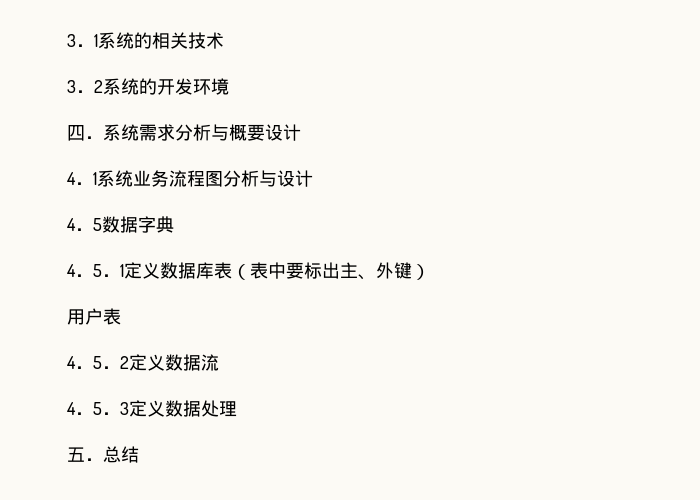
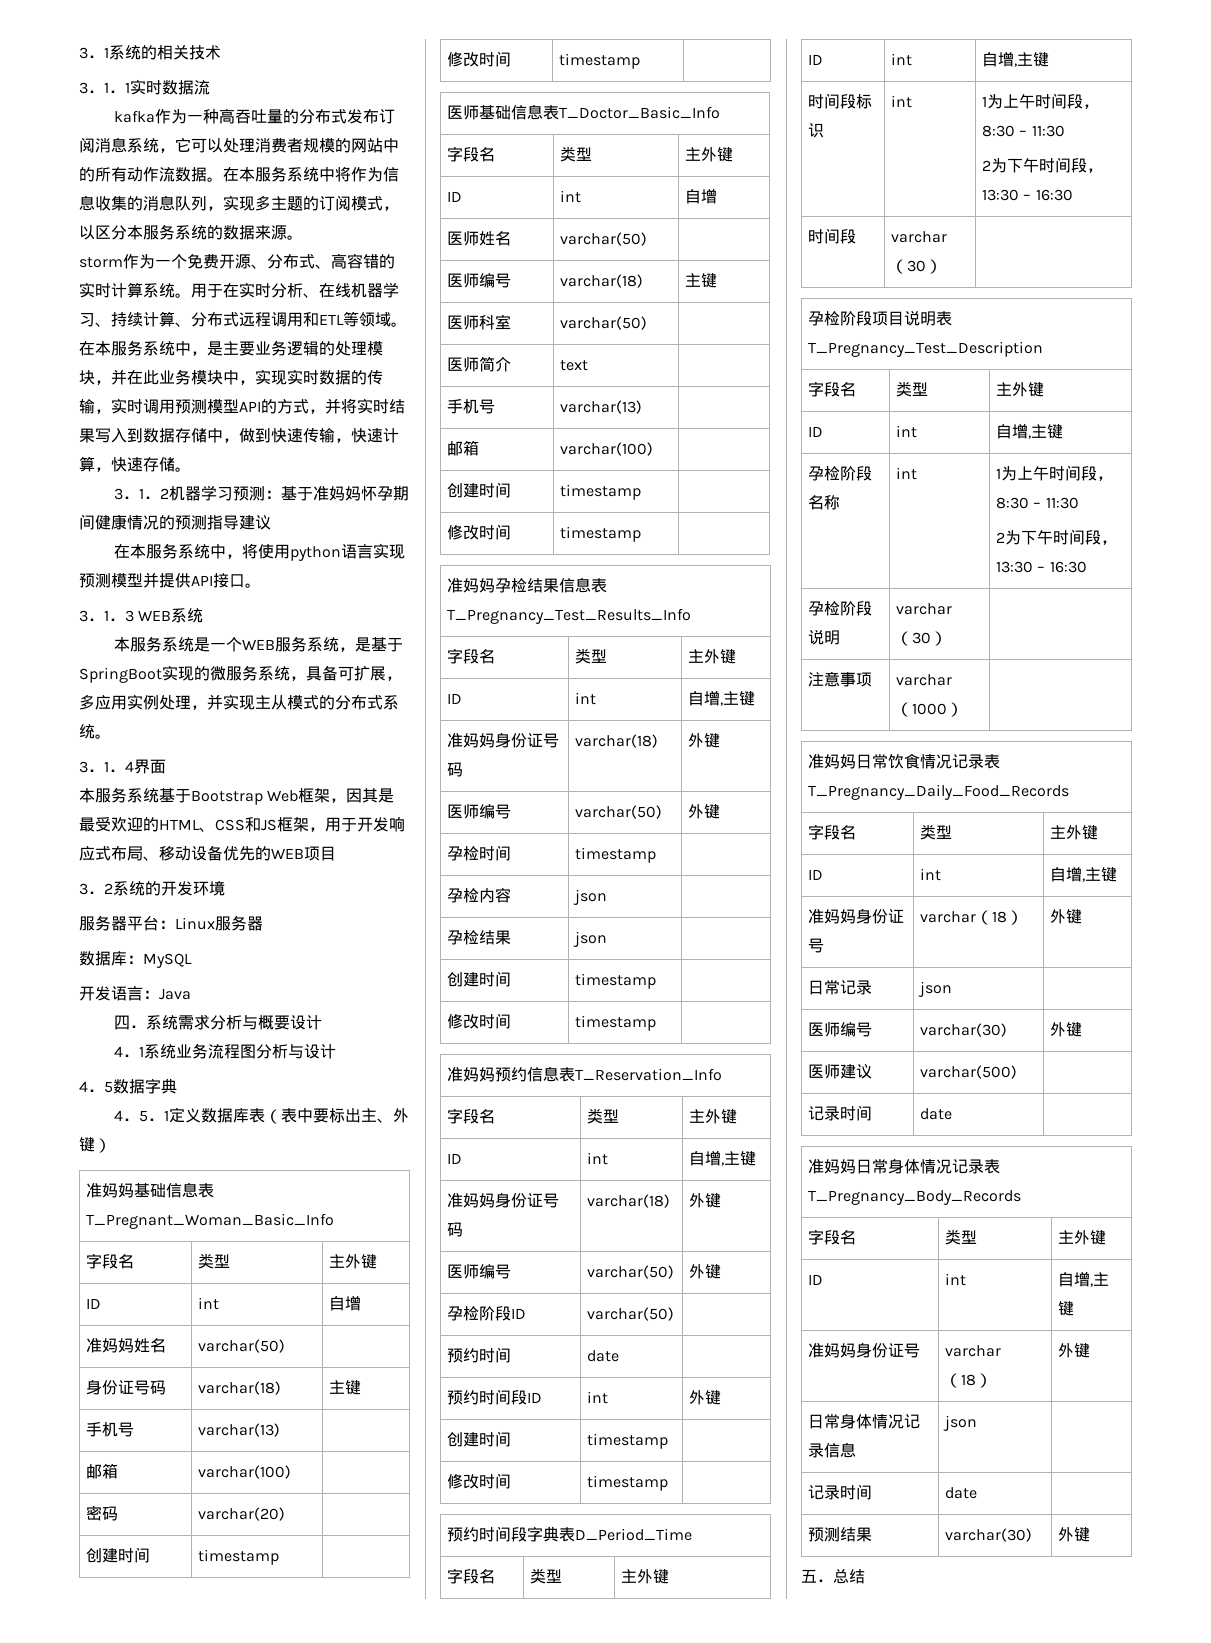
+ 3．1．1实时数据流
+ kafka作为一种高吞吐量的分布式发布订阅消息系统，它可以处理消费者规模的网站中的所有动作流数据。在本服务系统中将作为信息收集的消息队列，实现多主题的订阅模式，以区分本服务系统的数据来源。
+ storm作为一个免费开源、分布式、高容错的实时计算系统。用于在实时分析、在线机器学习、持续计算、分布式远程调用和ETL等领域。在本服务系统中，是主要业务逻辑的处理模块，并在此业务模块中，实现实时数据的传输，实时调用预测模型API的方式，并将实时结果写入到数据存储中，做到快速传输，快速计算，快速存储。
+ 3．1．2机器学习预测：基于准妈妈怀孕期间健康情况的预测指导建议
+ 在本服务系统中，将使用python语言实现预测模型并提供API接口。
+ 3．1．3 WEB系统
+ 本服务系统是一个WEB服务系统，是基于SpringBoot实现的微服务系统，具备可扩展，多应用实例处理，并实现主从模式的分布式系统。
+ 3．1．4界面
+ 本服务系统基于Bootstrap Web框架，因其是最受欢迎的HTML、CSS和JS框架，用于开发响应式布局、移动设备优先的WEB项目
+ 服务器平台：Linux服务器
+ 数据库：MySQL
+ 开发语言：Java
- 用户表
- 4．5．2定义数据流
- 4．5．3定义数据处理
+ 准妈妈基础信息表T_Pregnant_Woman_Basic_Info
+ 字段名 | 类型 | 主外键
+ ID | int | 自增
+ 准妈妈姓名 | varchar(50) |
+ 身份证号码 | varchar(18) | 主键
+ 手机号 | varchar(13) |
+ 邮箱 | varchar(100) |
+ 密码 | varchar(20) |
+ 创建时间 | timestamp |
+ 修改时间 | timestamp |
+ 医师基础信息表T_Doctor_Basic_Info
+ 字段名 | 类型 | 主外键
+ ID | int | 自增
+ 医师姓名 | varchar(50) |
+ 医师编号 | varchar(18) | 主键
+ 医师科室 | varchar(50) |
+ 医师简介 | text |
+ 手机号 | varchar(13) |
+ 邮箱 | varchar(100) |
+ 创建时间 | timestamp |
+ 修改时间 | timestamp |
+ 准妈妈孕检结果信息表T_Pregnancy_Test_Results_Info
+ 字段名 | 类型 | 主外键
+ ID | int | 自增,主键
+ 准妈妈身份证号码 | varchar(18) | 外键
+ 医师编号 | varchar(50) | 外键
+ 孕检时间 | timestamp |
+ 孕检内容 | json |
+ 孕检结果 | json |
+ 创建时间 | timestamp |
+ 修改时间 | timestamp |
+ 准妈妈预约信息表T_Reservation_Info
+ 字段名 | 类型 | 主外键
+ ID | int | 自增,主键
+ 准妈妈身份证号码 | varchar(18) | 外键
+ 医师编号 | varchar(50) | 外键
+ 孕检阶段ID | varchar(50) |
+ 预约时间 | date |
+ 预约时间段ID | int | 外键
+ 创建时间 | timestamp |
+ 修改时间 | timestamp |
+ 预约时间段字典表D_Period_Time
+ 字段名 | 类型 | 主外键
+ ID | int | 自增,主键
+ 时间段标识 | int | 1为上午时间段，8:30 – 11:30
+ 2为下午时间段，13:30 – 16:30
+ 时间段 | varchar（30） |
+ 孕检阶段项目说明表T_Pregnancy_Test_Description
+ 字段名 | 类型 | 主外键
+ ID | int | 自增,主键
+ 孕检阶段名称 | int | 1为上午时间段，8:30 – 11:30
+ 2为下午时间段，13:30 – 16:30
+ 孕检阶段说明 | varchar（30） |
+ 注意事项 | varchar（1000） |
+ 准妈妈日常饮食情况记录表T_Pregnancy_Daily_Food_Records
+ 字段名 | 类型 | 主外键
+ ID | int | 自增,主键
+ 准妈妈身份证号 | varchar（18） | 外键
+ 日常记录 | json |
+ 医师编号 | varchar(30) | 外键
+ 医师建议 | varchar(500) |
+ 记录时间 | date |
+ 准妈妈日常身体情况记录表T_Pregnancy_Body_Records
+ 字段名 | 类型 | 主外键
+ ID | int | 自增,主键
+ 准妈妈身份证号 | varchar（18） | 外键
+ 日常身体情况记录信息 | json |
+ 记录时间 | date |
+ 预测结果 | varchar(30) | 外键

